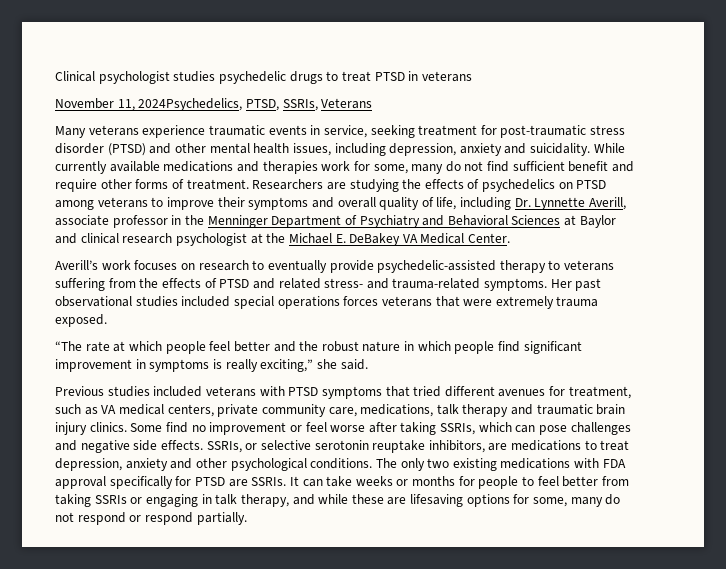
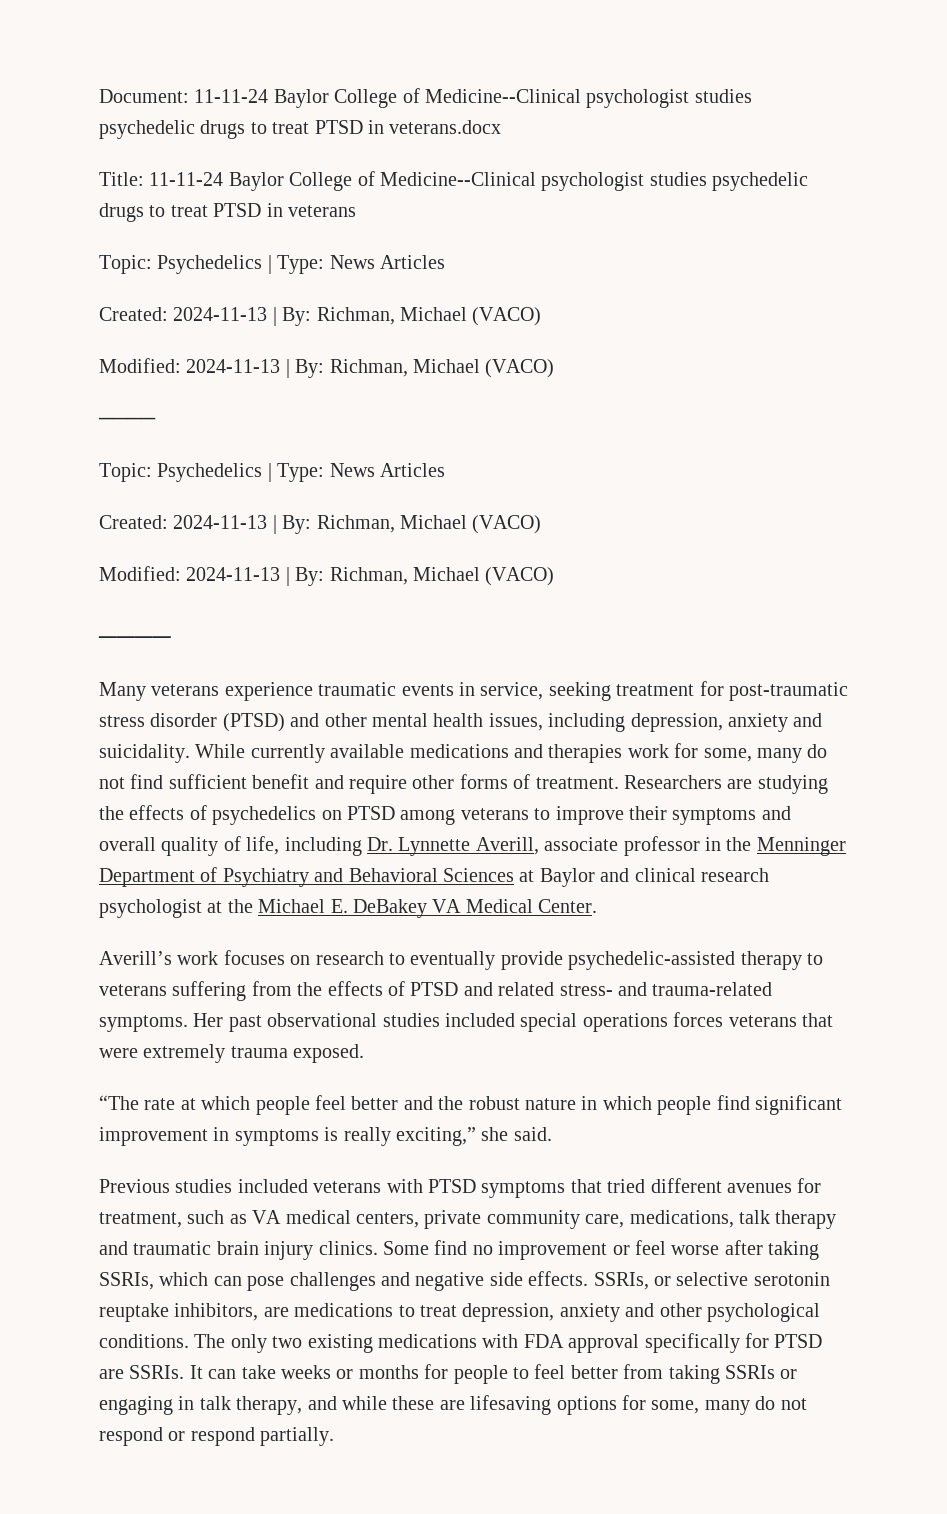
- Clinical psychologist studies psychedelic drugs to treat PTSD in veterans
- November 11, 2024Psychedelics, PTSD, SSRIs, Veterans
+ Document: 11-11-24 Baylor College of Medicine--Clinical psychologist studies psychedelic drugs to treat PTSD in veterans.docx
+ Title: 11-11-24 Baylor College of Medicine--Clinical psychologist studies psychedelic drugs to treat PTSD in veterans
+ Topic: Psychedelics | Type: News Articles
+ Created: 2024-11-13 | By: Richman, Michael (VACO)
+ Modified: 2024-11-13 | By: Richman, Michael (VACO)
+ ────
+ Topic: Psychedelics | Type: News Articles
+ Created: 2024-11-13 | By: Richman, Michael (VACO)
+ Modified: 2024-11-13 | By: Richman, Michael (VACO)
+ ────

